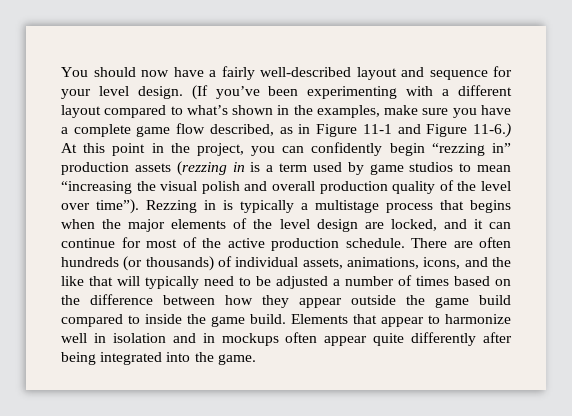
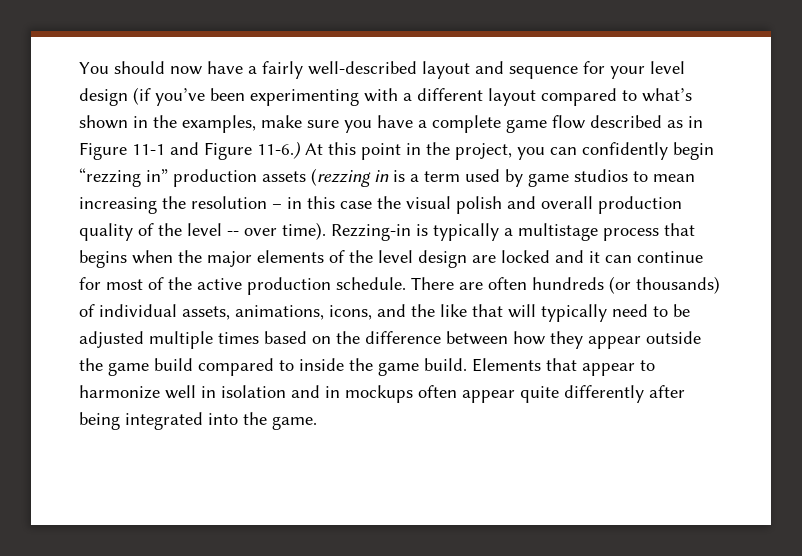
- You should now have a fairly well-described layout and sequence for your level design. (If you’ve been experimenting with a different layout compared to what’s shown in the examples, make sure you have a complete game flow described, as in Figure 11-1 and Figure 11-6.)
+ You should now have a fairly well-described layout and sequence for your level design (if you’ve been experimenting with a different layout compared to what’s shown in the examples, make sure you have a complete game flow described as in Figure 11-1 and Figure 11-6.)
- At this point in the project, you can confidently begin “rezzing in” production assets (rezzing in is a term used by game studios to mean “increasing the visual polish and overall production quality of the level over time”). Rezzing in is typically a multistage process that begins when the major elements of the level design are locked, and it can continue for most of the active production schedule.
+ At this point in the project, you can confidently begin “rezzing in” production assets (rezzing in is a term used by game studios to mean increasing the resolution – in this case the visual polish and overall production quality of the level -- over time). Rezzing-in is typically a multistage process that begins when the major elements of the level design are locked and it can continue for most of the active production schedule.
- There are often hundreds (or thousands) of individual assets, animations, icons, and the like that will typically need to be adjusted a number of times based on the difference between how they appear outside the game build compared to inside the game build.
+ There are often hundreds (or thousands) of individual assets, animations, icons, and the like that will typically need to be adjusted multiple times based on the difference between how they appear outside the game build compared to inside the game build.

